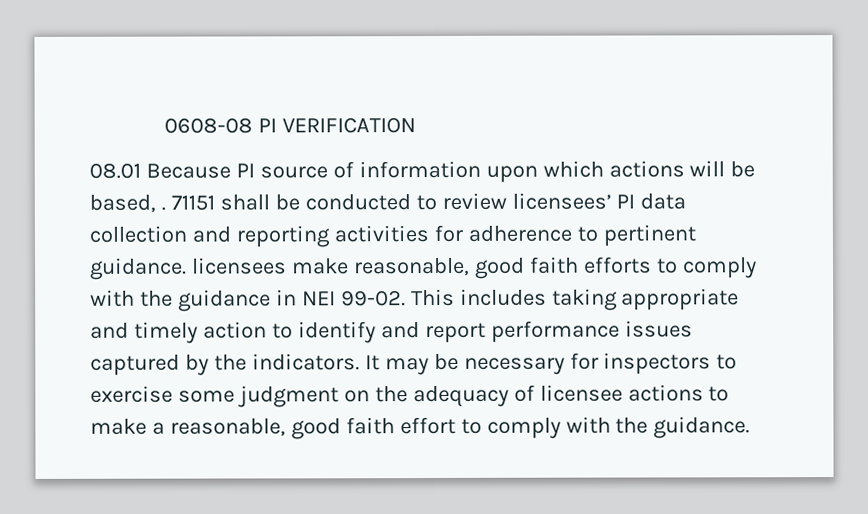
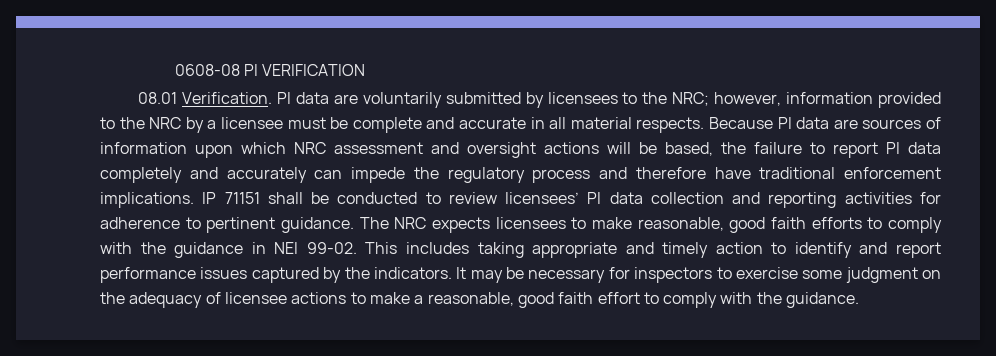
- 08.01 Because PI source of information upon which actions will be based, . 71151 shall be conducted to review licensees’ PI data collection and reporting activities for adherence to pertinent guidance. licensees make reasonable, good faith efforts to comply with the guidance in NEI 99-02.
+ 08.01 Verification. PI data are voluntarily submitted by licensees to the NRC; however, information provided to the NRC by a licensee must be complete and accurate in all material respects. Because PI data are sources of information upon which NRC assessment and oversight actions will be based, the failure to report PI data completely and accurately can impede the regulatory process and therefore have traditional enforcement implications. IP 71151 shall be conducted to review licensees’ PI data collection and reporting activities for adherence to pertinent guidance. The NRC expects licensees to make reasonable, good faith efforts to comply with the guidance in NEI 99-02.

